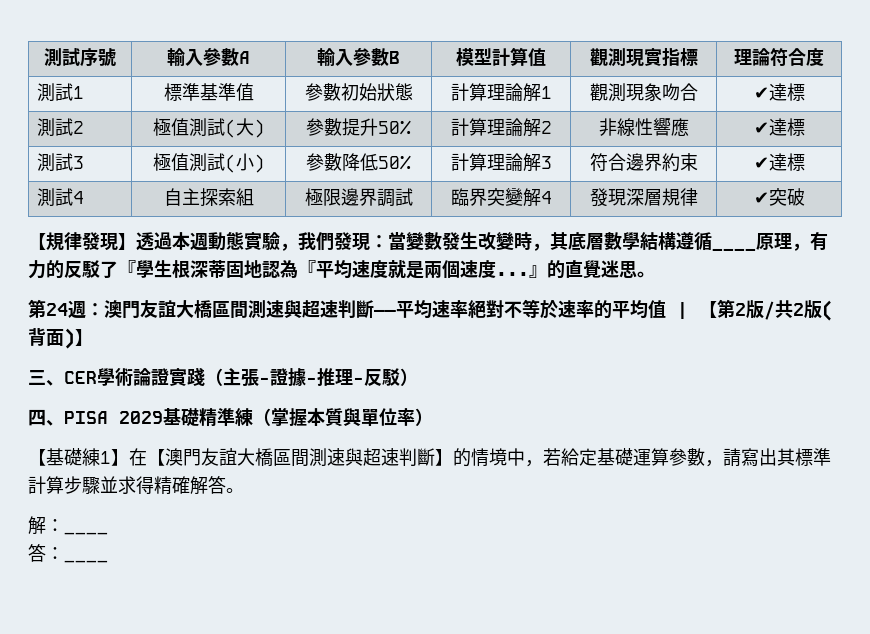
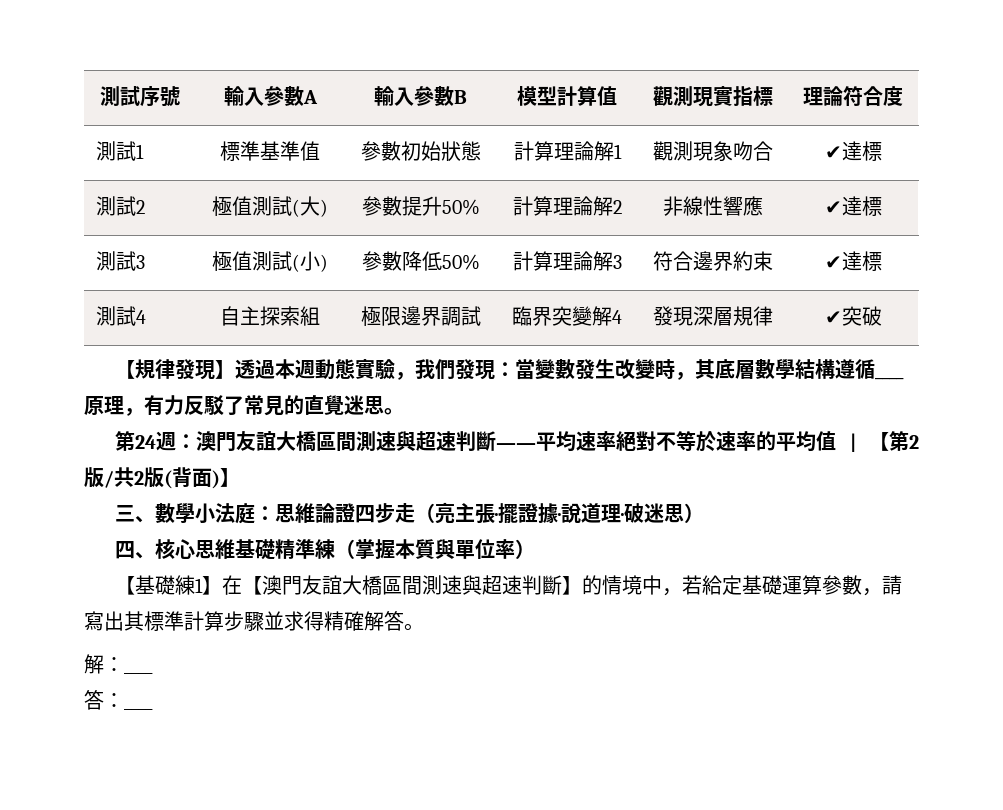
- 【規律發現】透過本週動態實驗，我們發現：當變數發生改變時，其底層數學結構遵循____原理，有力的反駁了『學生根深蒂固地認為『平均速度就是兩個速度...』的直覺迷思。
+ 【規律發現】透過本週動態實驗，我們發現：當變數發生改變時，其底層數學結構遵循____原理，有力反駁了常見的直覺迷思。
- 三、CER學術論證實踐（主張-證據-推理-反駁）
+ 三、數學小法庭：思維論證四步走（亮主張·擺證據·說道理·破迷思）
- 四、PISA 2029基礎精準練（掌握本質與單位率）
+ 四、核心思維基礎精準練（掌握本質與單位率）

